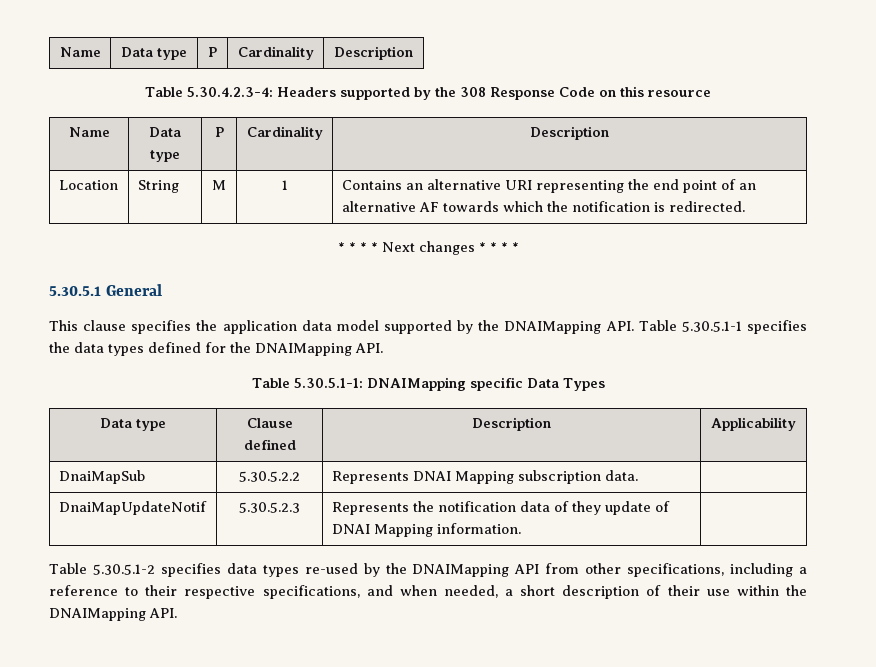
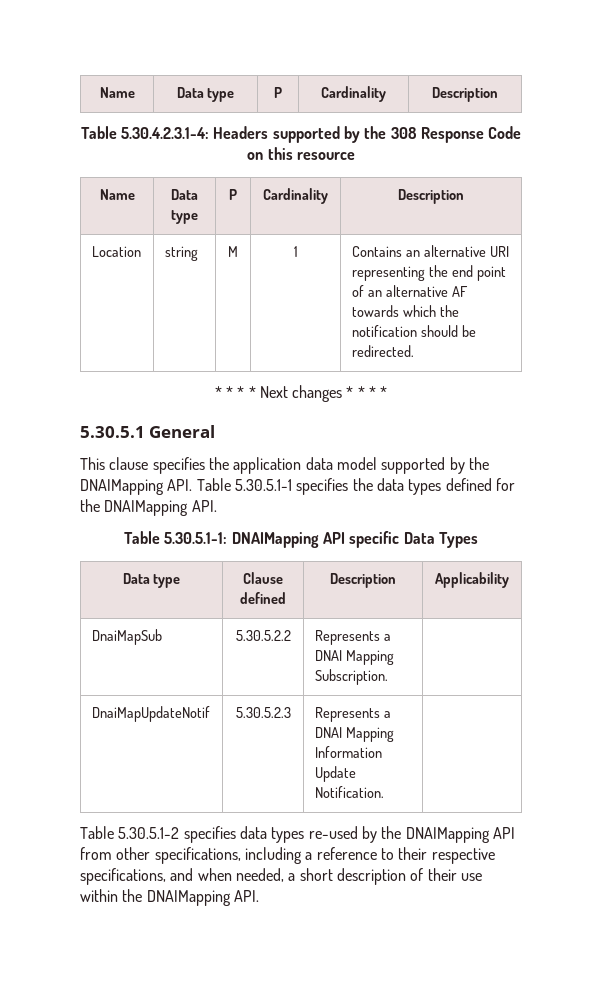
- Table 5.30.4.2.3-4: Headers supported by the 308 Response Code on this resource
+ Table 5.30.4.2.3.1-4: Headers supported by the 308 Response Code on this resource
- Location | String | M | 1 | Contains an alternative URI representing the end point of an alternative AF towards which the notification is redirected.
+ Location | string | M | 1 | Contains an alternative URI representing the end point of an alternative AF towards which the notification should be redirected.
- Table 5.30.5.1-1: DNAIMapping specific Data Types
+ Table 5.30.5.1-1: DNAIMapping API specific Data Types
- DnaiMapSub | 5.30.5.2.2 | Represents DNAI Mapping subscription data. |
+ DnaiMapSub | 5.30.5.2.2 | Represents a DNAI Mapping Subscription. |
- DnaiMapUpdateNotif | 5.30.5.2.3 | Represents the notification data of they update of DNAI Mapping information. |
+ DnaiMapUpdateNotif | 5.30.5.2.3 | Represents a DNAI Mapping Information Update Notification. |

